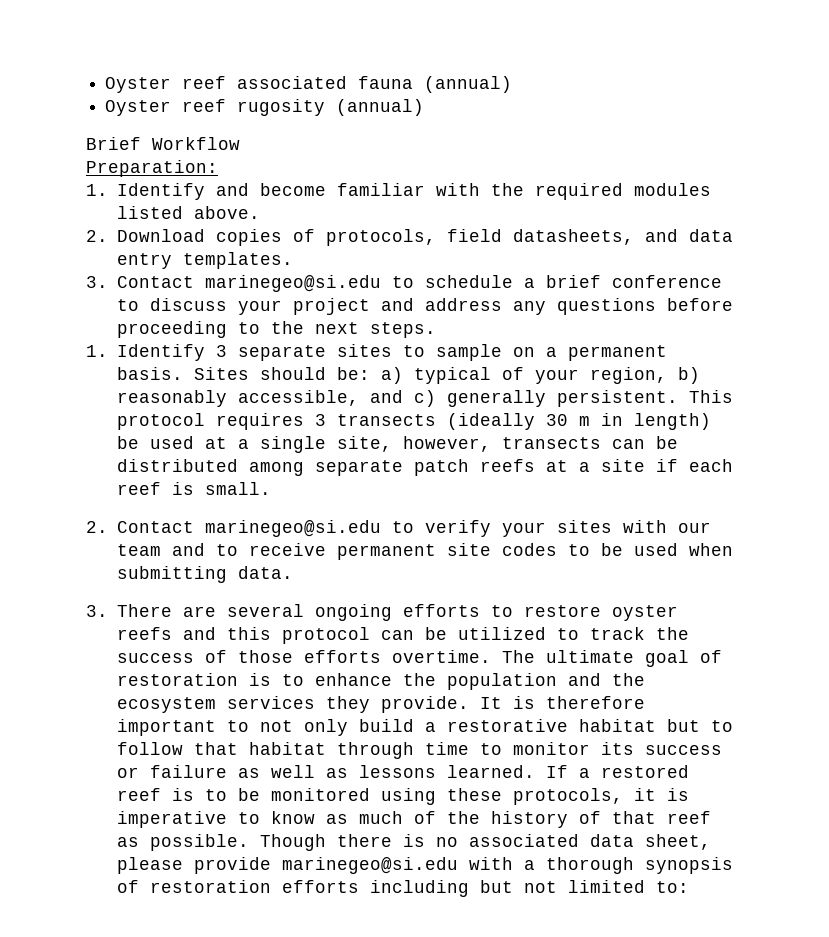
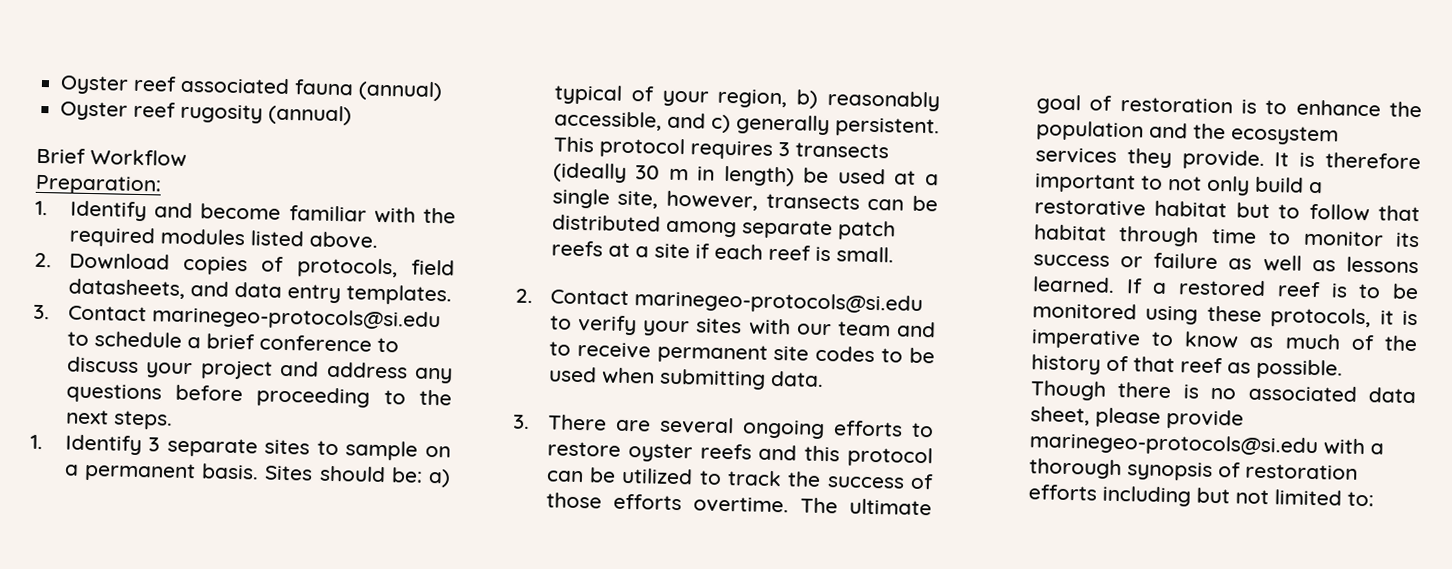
- 3. Contact marinegeo@si.edu to schedule a brief conference to discuss your project and address any questions before proceeding to the next steps.
+ 3. Contact marinegeo-protocols@si.edu to schedule a brief conference to discuss your project and address any questions before proceeding to the next steps.
- 2. Contact marinegeo@si.edu to verify your sites with our team and to receive permanent site codes to be used when submitting data.
+ 2. Contact marinegeo-protocols@si.edu to verify your sites with our team and to receive permanent site codes to be used when submitting data.
- Though there is no associated data sheet, please provide marinegeo@si.edu with a thorough synopsis of restoration efforts including but not limited to:
+ Though there is no associated data sheet, please provide marinegeo-protocols@si.edu with a thorough synopsis of restoration efforts including but not limited to:

